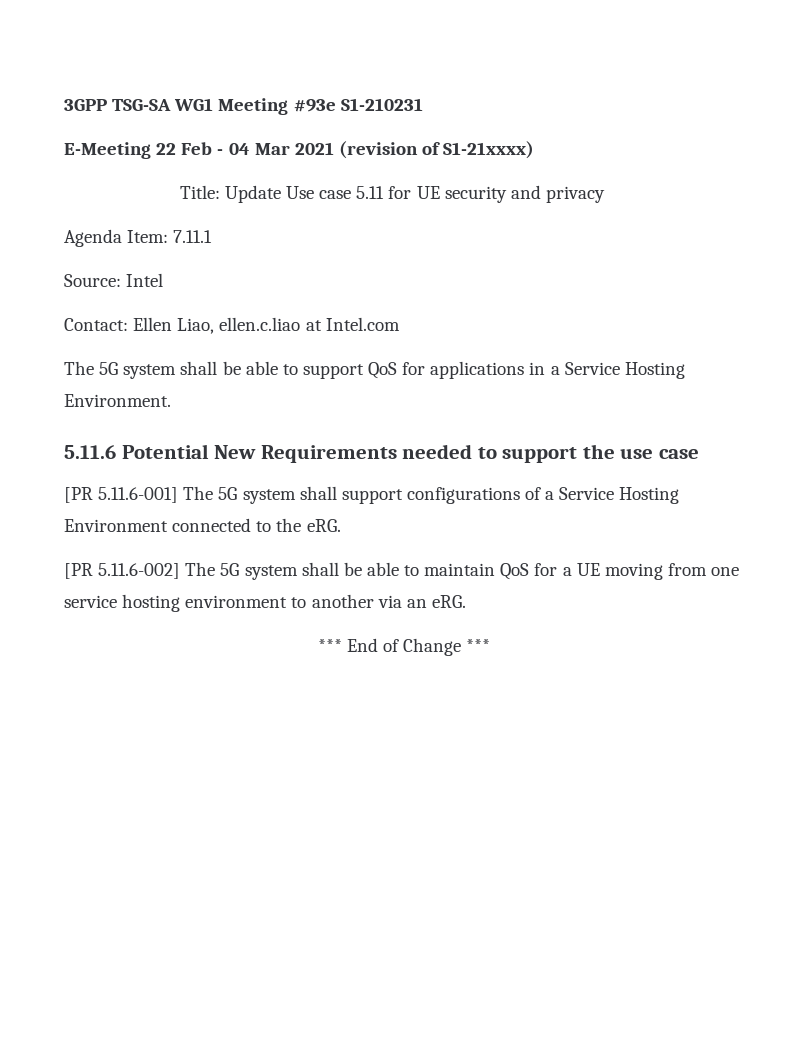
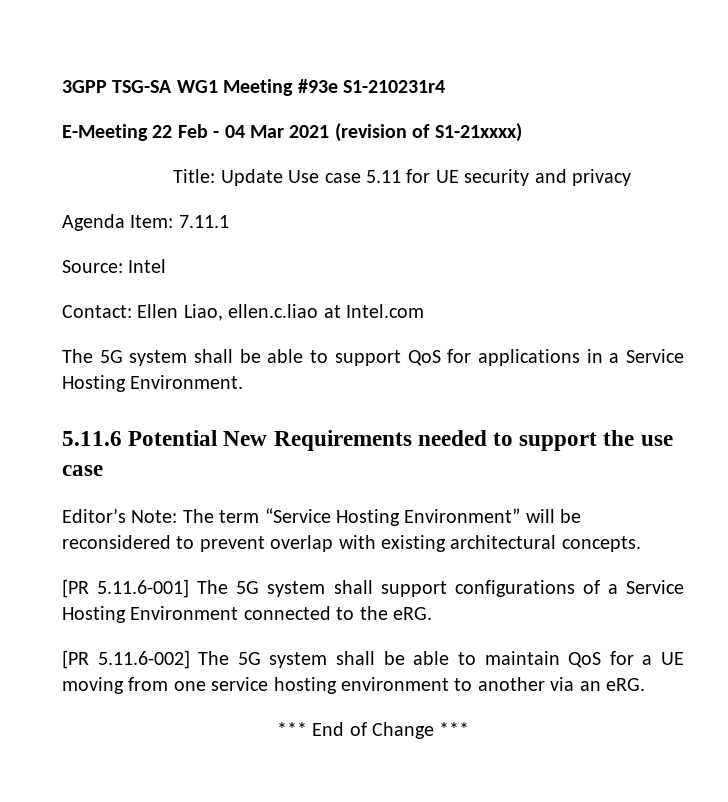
- 3GPP TSG-SA WG1 Meeting #93e S1-210231
+ 3GPP TSG-SA WG1 Meeting #93e S1-210231r4
+ Editor’s Note: The term “Service Hosting Environment” will be reconsidered to prevent overlap with existing architectural concepts.

